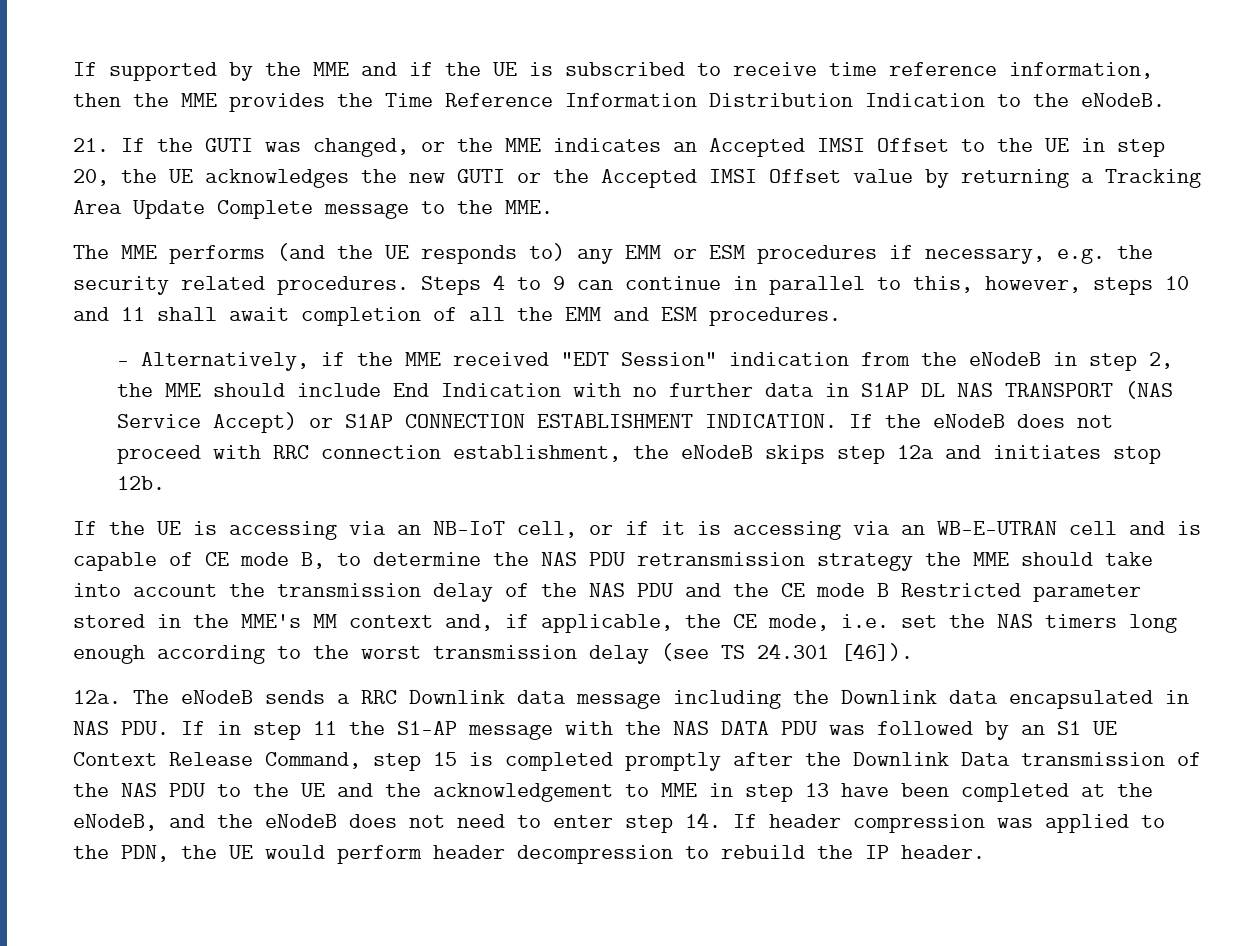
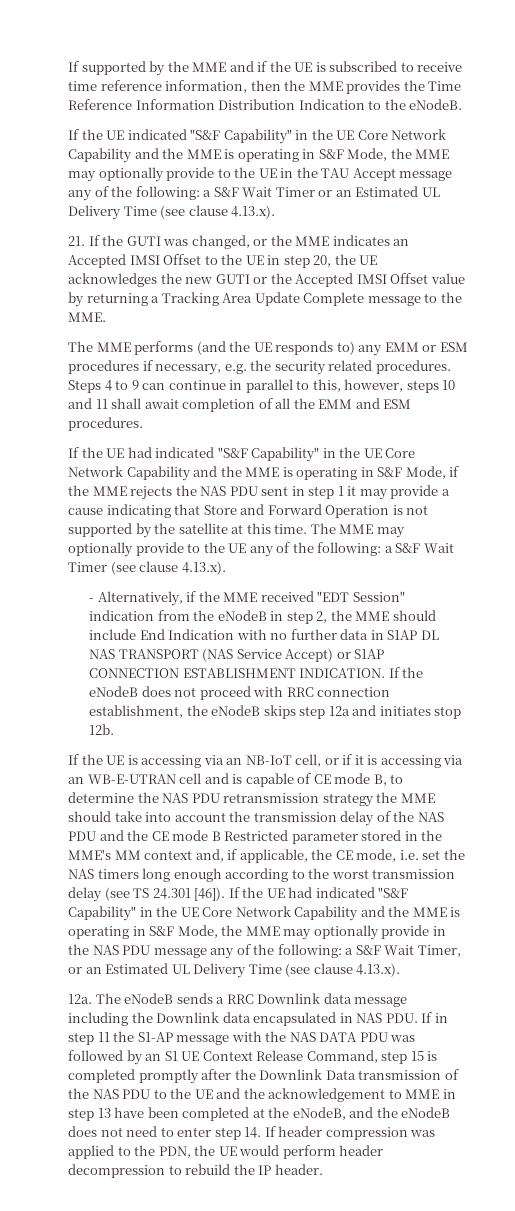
+ If the UE indicated "S&F Capability" in the UE Core Network Capability and the MME is operating in S&F Mode, the MME may optionally provide to the UE in the TAU Accept message any of the following: a S&F Wait Timer or an Estimated UL Delivery Time (see clause 4.13.x).
+ If the UE had indicated "S&F Capability" in the UE Core Network Capability and the MME is operating in S&F Mode, if the MME rejects the NAS PDU sent in step 1 it may provide a cause indicating that Store and Forward Operation is not supported by the satellite at this time. The MME may optionally provide to the UE any of the following: a S&F Wait Timer (see clause 4.13.x).
+ If the UE had indicated "S&F Capability" in the UE Core Network Capability and the MME is operating in S&F Mode, the MME may optionally provide in the NAS PDU message any of the following: a S&F Wait Timer, or an Estimated UL Delivery Time (see clause 4.13.x).

